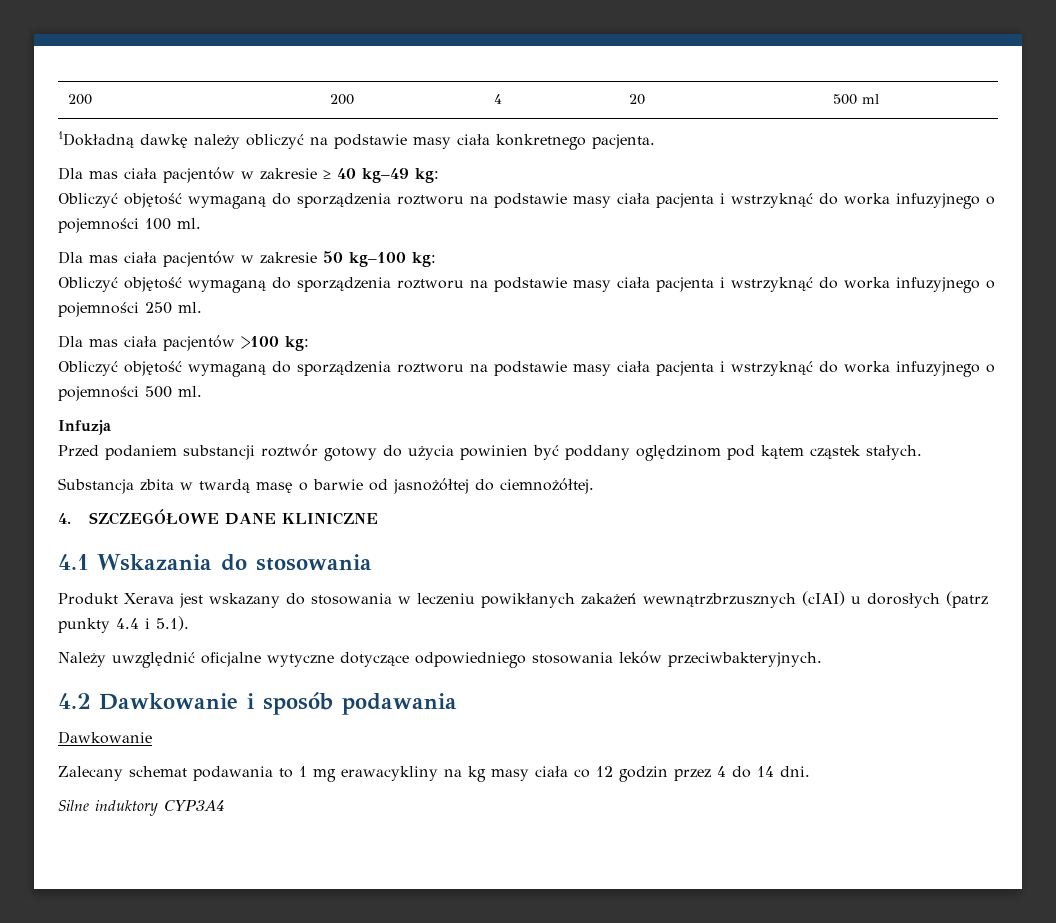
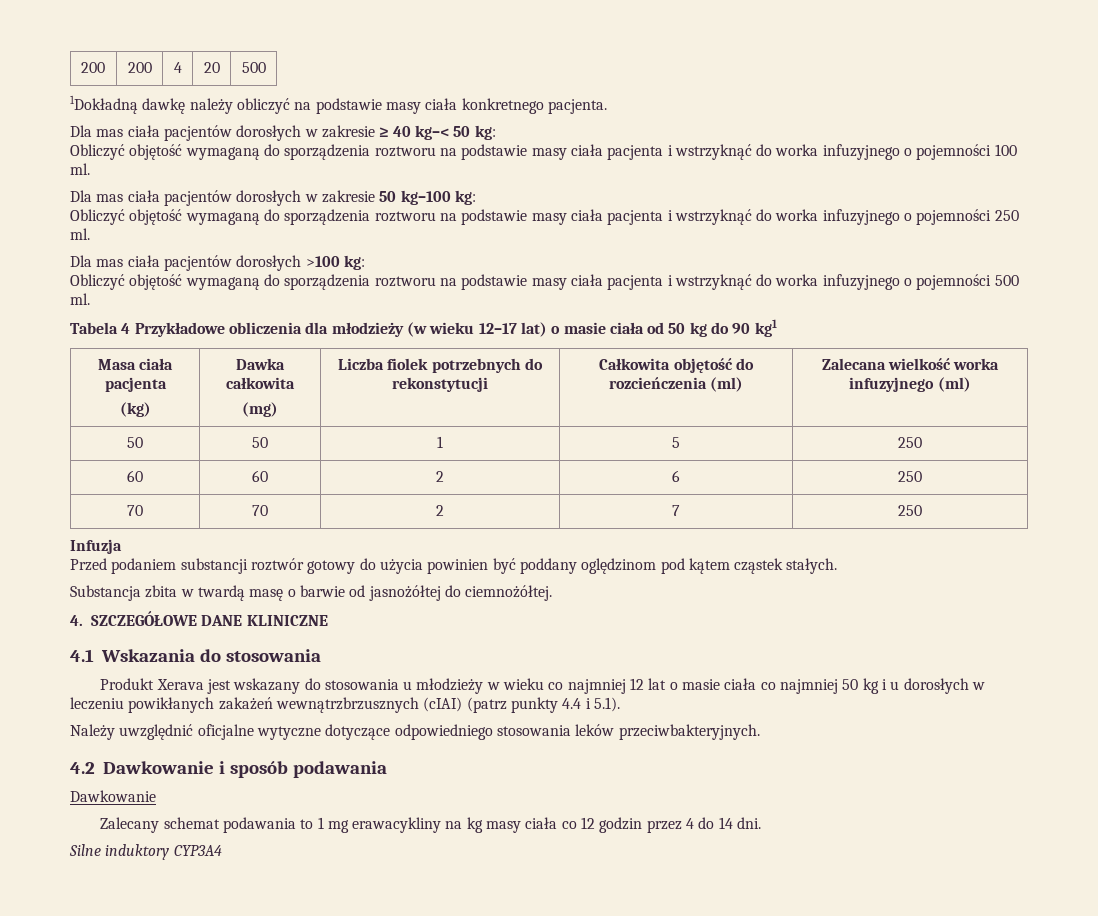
- 200 | 200 | 4 | 20 | 500 ml
+ 200 | 200 | 4 | 20 | 500
- Dla mas ciała pacjentów w zakresie ≥ 40 kg–49 kg:
+ Dla mas ciała pacjentów dorosłych w zakresie ≥ 40 kg–< 50 kg:
- Dla mas ciała pacjentów w zakresie 50 kg–100 kg:
+ Dla mas ciała pacjentów dorosłych w zakresie 50 kg–100 kg:
- Dla mas ciała pacjentów >100 kg:
+ Dla mas ciała pacjentów dorosłych >100 kg:
+ Tabela 4 Przykładowe obliczenia dla młodzieży (w wieku 12–17 lat) o masie ciała od 50 kg do 90 kg1
+ Masa ciała pacjenta
+ (kg) | Dawka całkowita
+ (mg) | Liczba fiolek potrzebnych do rekonstytucji | Całkowita objętość do rozcieńczenia (ml) | Zalecana wielkość worka infuzyjnego (ml)
+ 50 | 50 | 1 | 5 | 250
+ 60 | 60 | 2 | 6 | 250
+ 70 | 70 | 2 | 7 | 250
- Produkt Xerava jest wskazany do stosowania w leczeniu powikłanych zakażeń wewnątrzbrzusznych (cIAI) u dorosłych (patrz punkty 4.4 i 5.1).
+ Produkt Xerava jest wskazany do stosowania u młodzieży w wieku co najmniej 12 lat o masie ciała co najmniej 50 kg i u dorosłych w leczeniu powikłanych zakażeń wewnątrzbrzusznych (cIAI) (patrz punkty 4.4 i 5.1).

